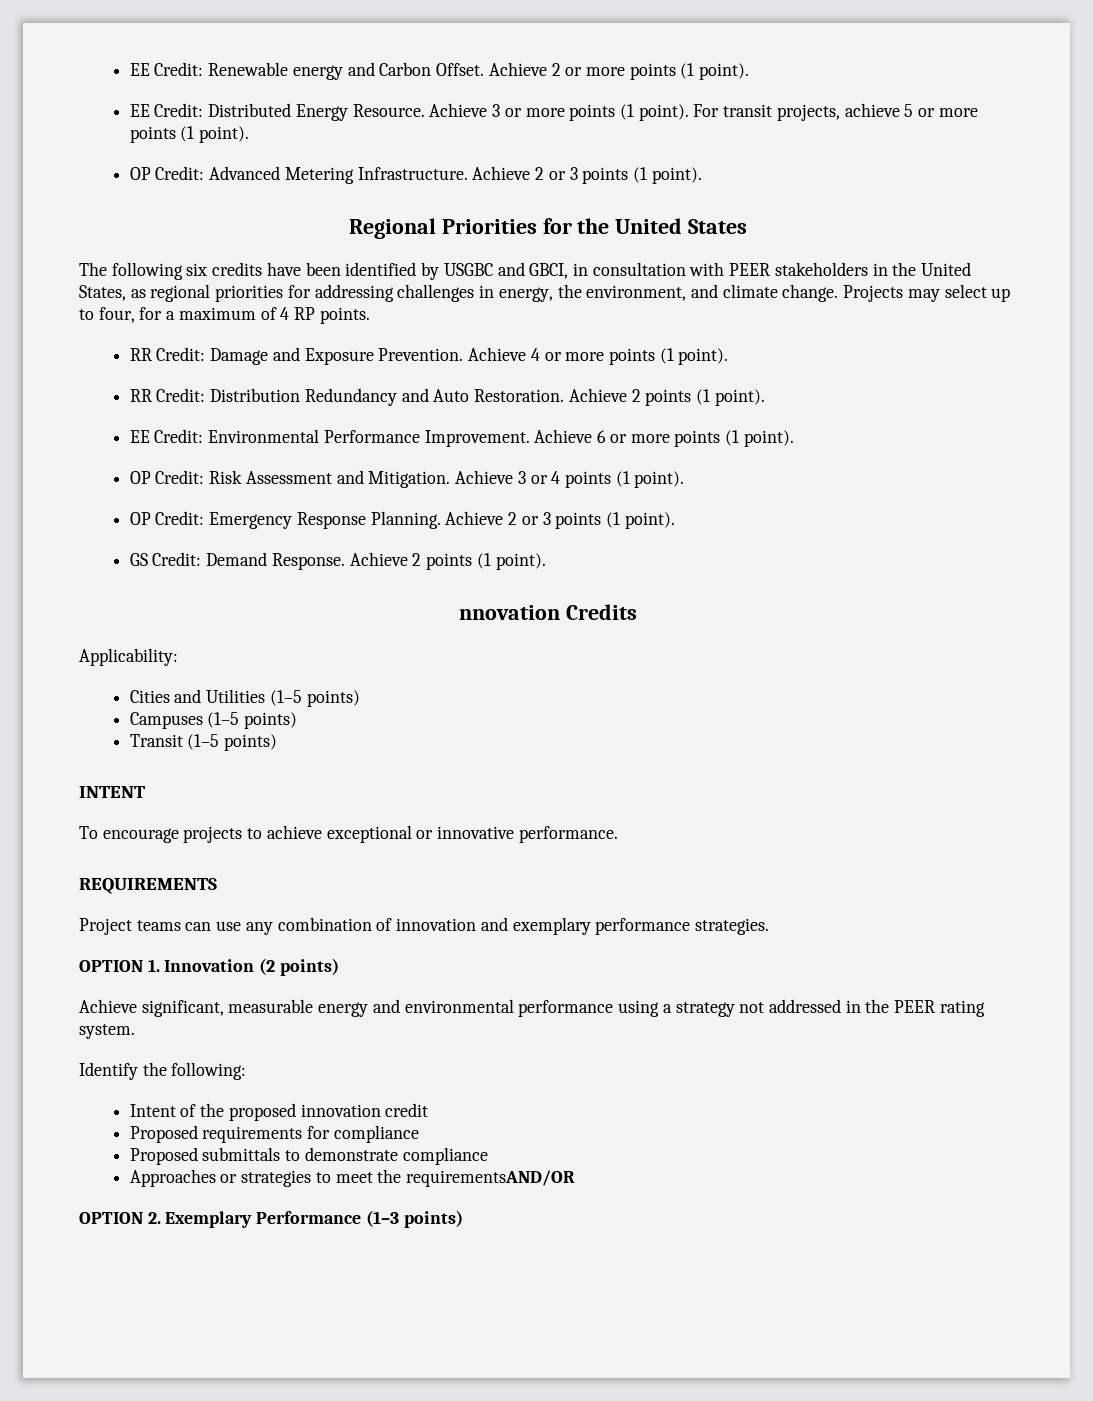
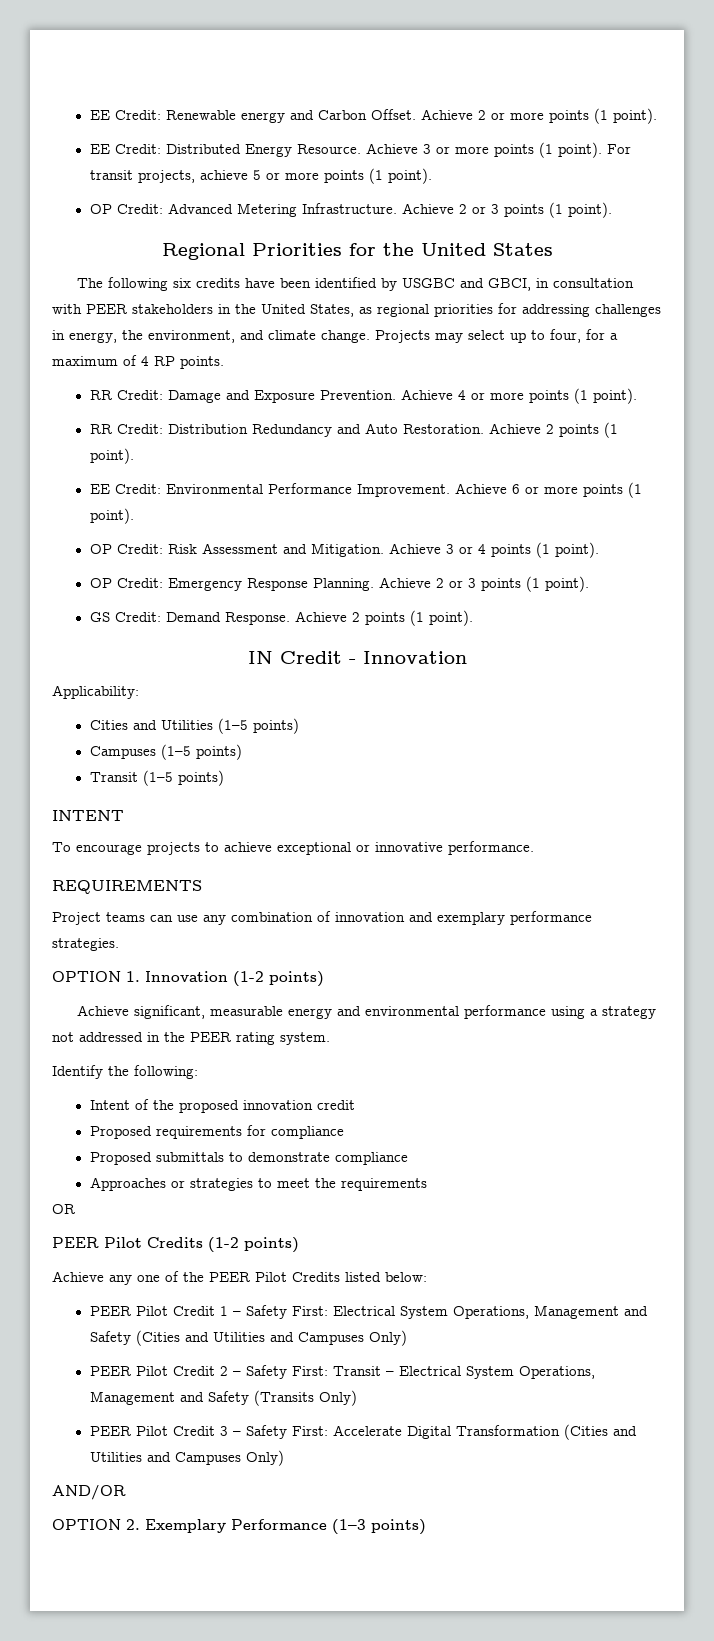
- nnovation Credits
+ IN Credit - Innovation
- OPTION 1. Innovation (2 points)
+ OPTION 1. Innovation (1-2 points)
- Approaches or strategies to meet the requirementsAND/OR
+ Approaches or strategies to meet the requirements
+ OR
+ PEER Pilot Credits (1-2 points)
+ Achieve any one of the PEER Pilot Credits listed below:
+ PEER Pilot Credit 1 – Safety First: Electrical System Operations, Management and Safety (Cities and Utilities and Campuses Only)
+ PEER Pilot Credit 2 – Safety First: Transit – Electrical System Operations, Management and Safety (Transits Only)
+ PEER Pilot Credit 3 – Safety First: Accelerate Digital Transformation (Cities and Utilities and Campuses Only)
+ AND/OR

